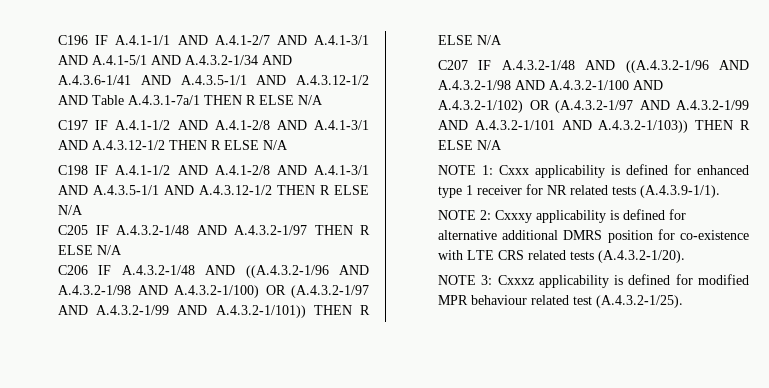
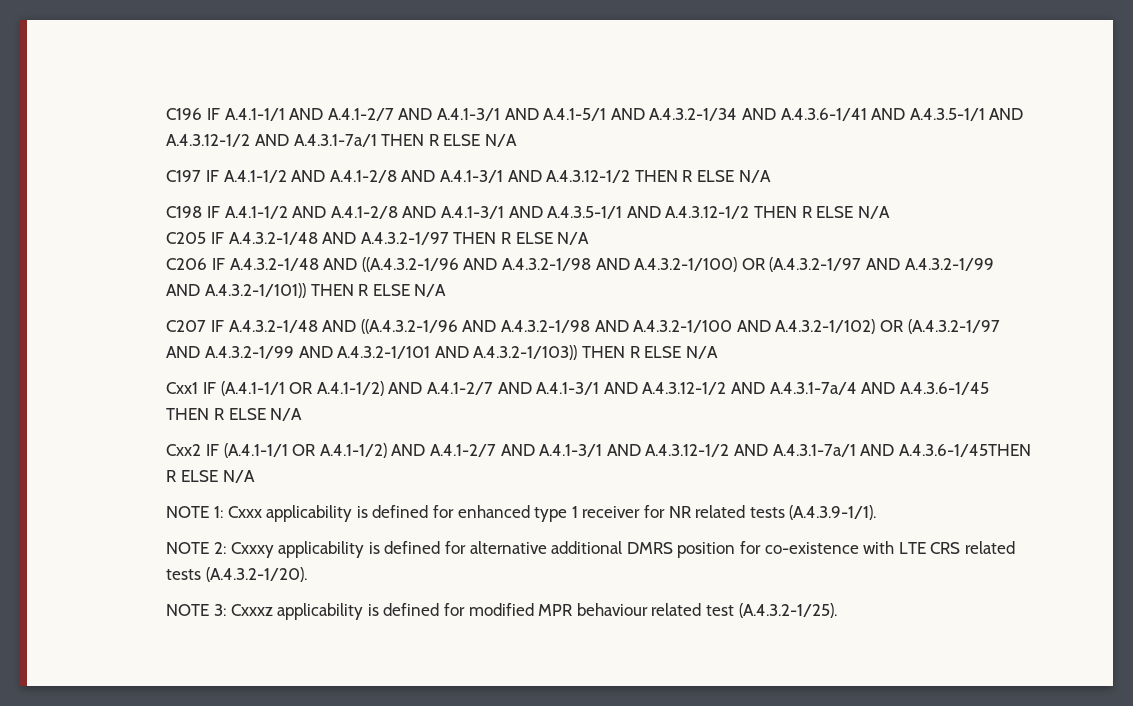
- C196 IF A.4.1-1/1 AND A.4.1-2/7 AND A.4.1-3/1 AND A.4.1-5/1 AND A.4.3.2-1/34 AND A.4.3.6-1/41 AND A.4.3.5-1/1 AND A.4.3.12-1/2 AND Table A.4.3.1-7a/1 THEN R ELSE N/A
+ C196 IF A.4.1-1/1 AND A.4.1-2/7 AND A.4.1-3/1 AND A.4.1-5/1 AND A.4.3.2-1/34 AND A.4.3.6-1/41 AND A.4.3.5-1/1 AND A.4.3.12-1/2 AND A.4.3.1-7a/1 THEN R ELSE N/A
+ Cxx1 IF (A.4.1-1/1 OR A.4.1-1/2) AND A.4.1-2/7 AND A.4.1-3/1 AND A.4.3.12-1/2 AND A.4.3.1-7a/4 AND A.4.3.6-1/45 THEN R ELSE N/A
+ Cxx2 IF (A.4.1-1/1 OR A.4.1-1/2) AND A.4.1-2/7 AND A.4.1-3/1 AND A.4.3.12-1/2 AND A.4.3.1-7a/1 AND A.4.3.6-1/45THEN R ELSE N/A

